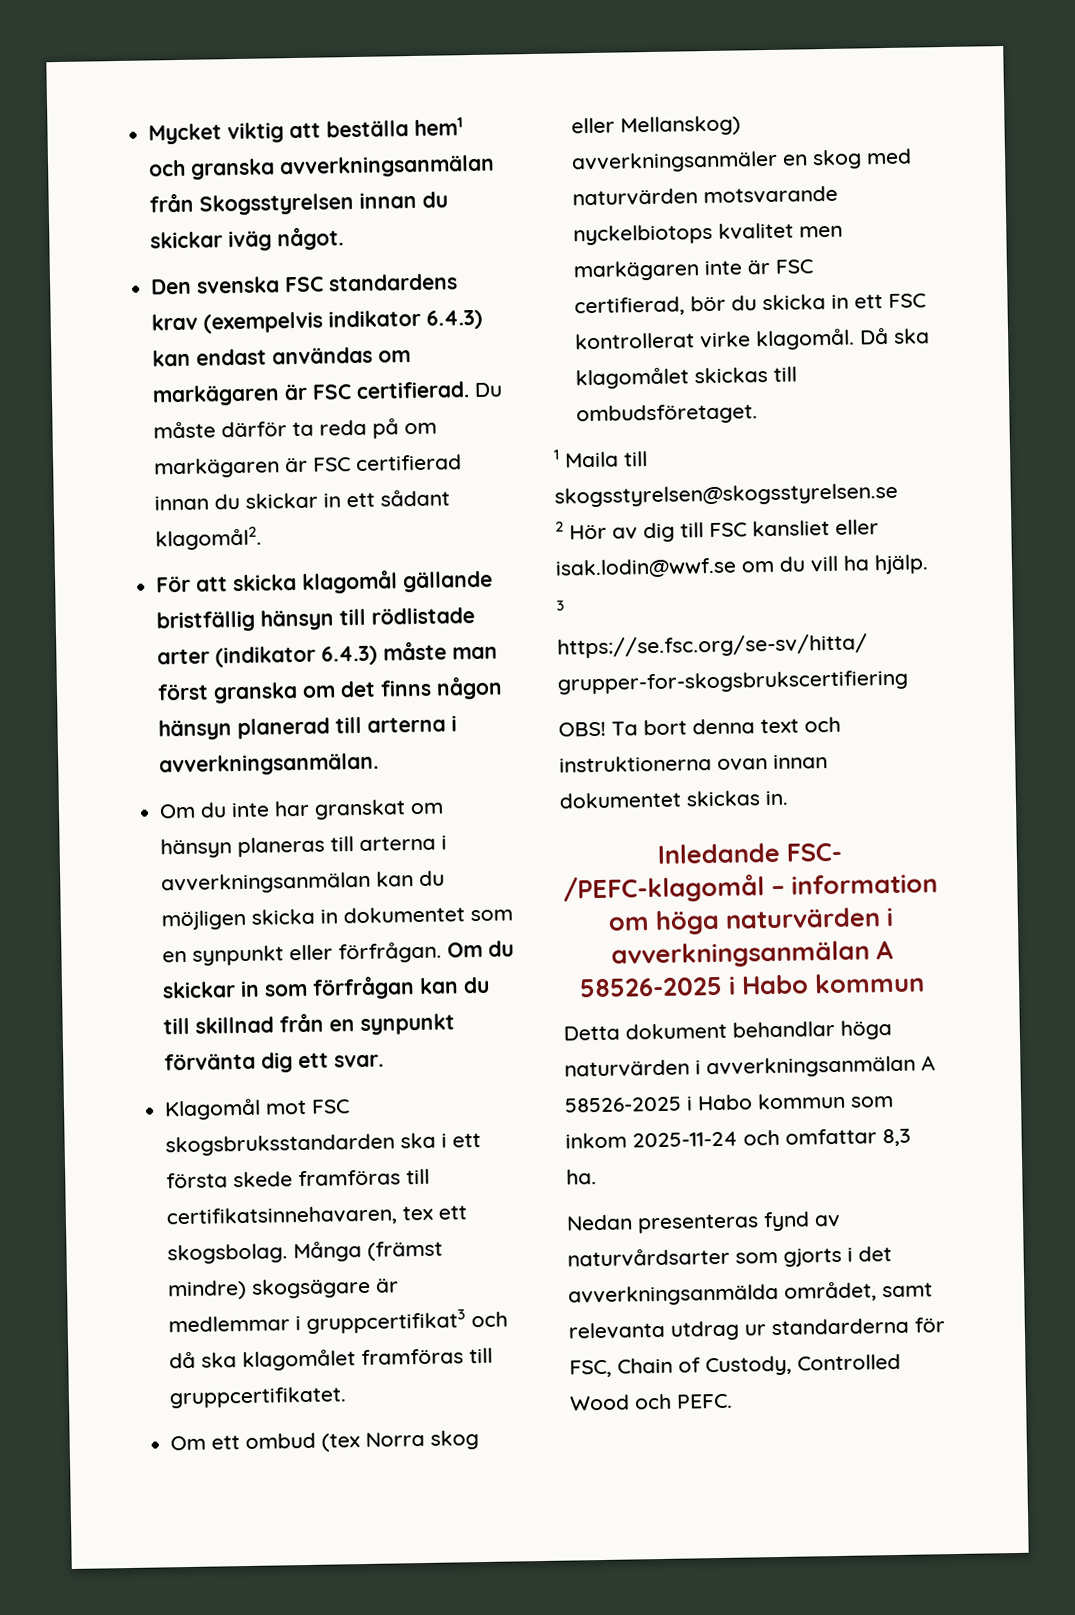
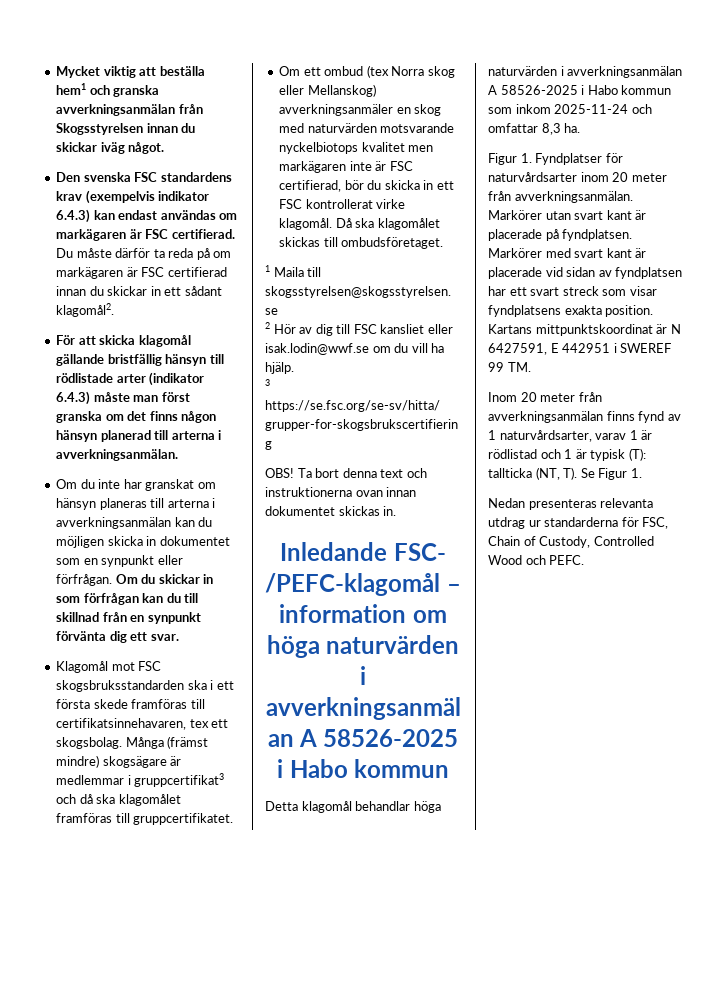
- Detta dokument behandlar höga naturvärden i avverkningsanmälan A 58526-2025 i Habo kommun som inkom 2025-11-24 och omfattar 8,3 ha.
+ Detta klagomål behandlar höga naturvärden i avverkningsanmälan A 58526-2025 i Habo kommun som inkom 2025-11-24 och omfattar 8,3 ha.
- Nedan presenteras fynd av naturvårdsarter som gjorts i det avverkningsanmälda området, samt relevanta utdrag ur standarderna för FSC, Chain of Custody, Controlled Wood och PEFC.
+ Figur 1. Fyndplatser för naturvårdsarter inom 20 meter från avverkningsanmälan. Markörer utan svart kant är placerade på fyndplatsen. Markörer med svart kant är placerade vid sidan av fyndplatsen har ett svart streck som visar fyndplatsens exakta position. Kartans mittpunktskoordinat är N 6427591, E 442951 i SWEREF 99 TM.
+ Inom 20 meter från avverkningsanmälan finns fynd av 1 naturvårdsarter, varav 1 är rödlistad och 1 är typisk (T): tallticka (NT, T). Se Figur 1.
+ Nedan presenteras relevanta utdrag ur standarderna för FSC, Chain of Custody, Controlled Wood och PEFC.

